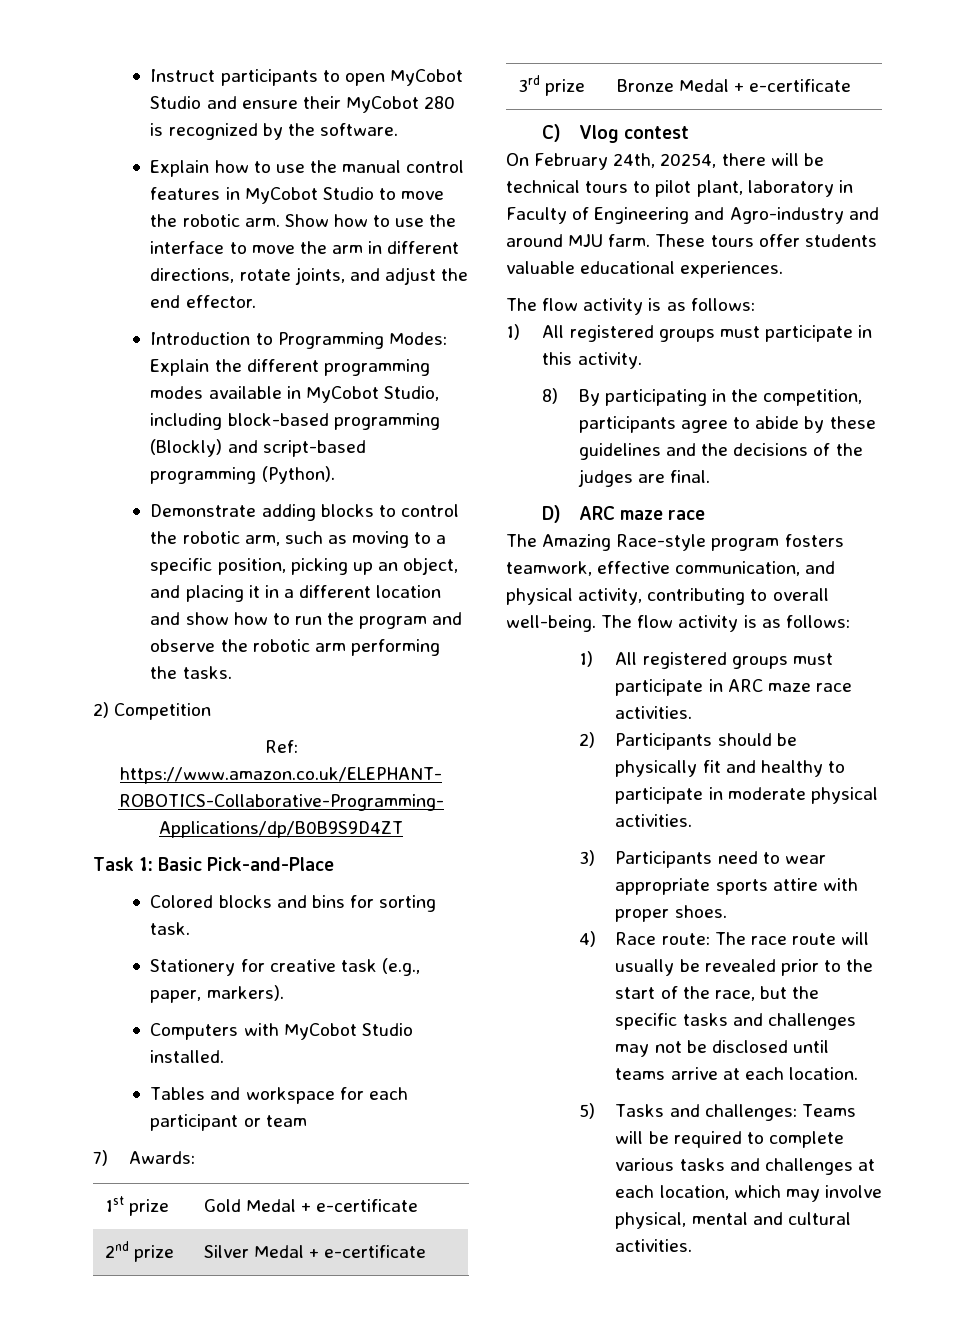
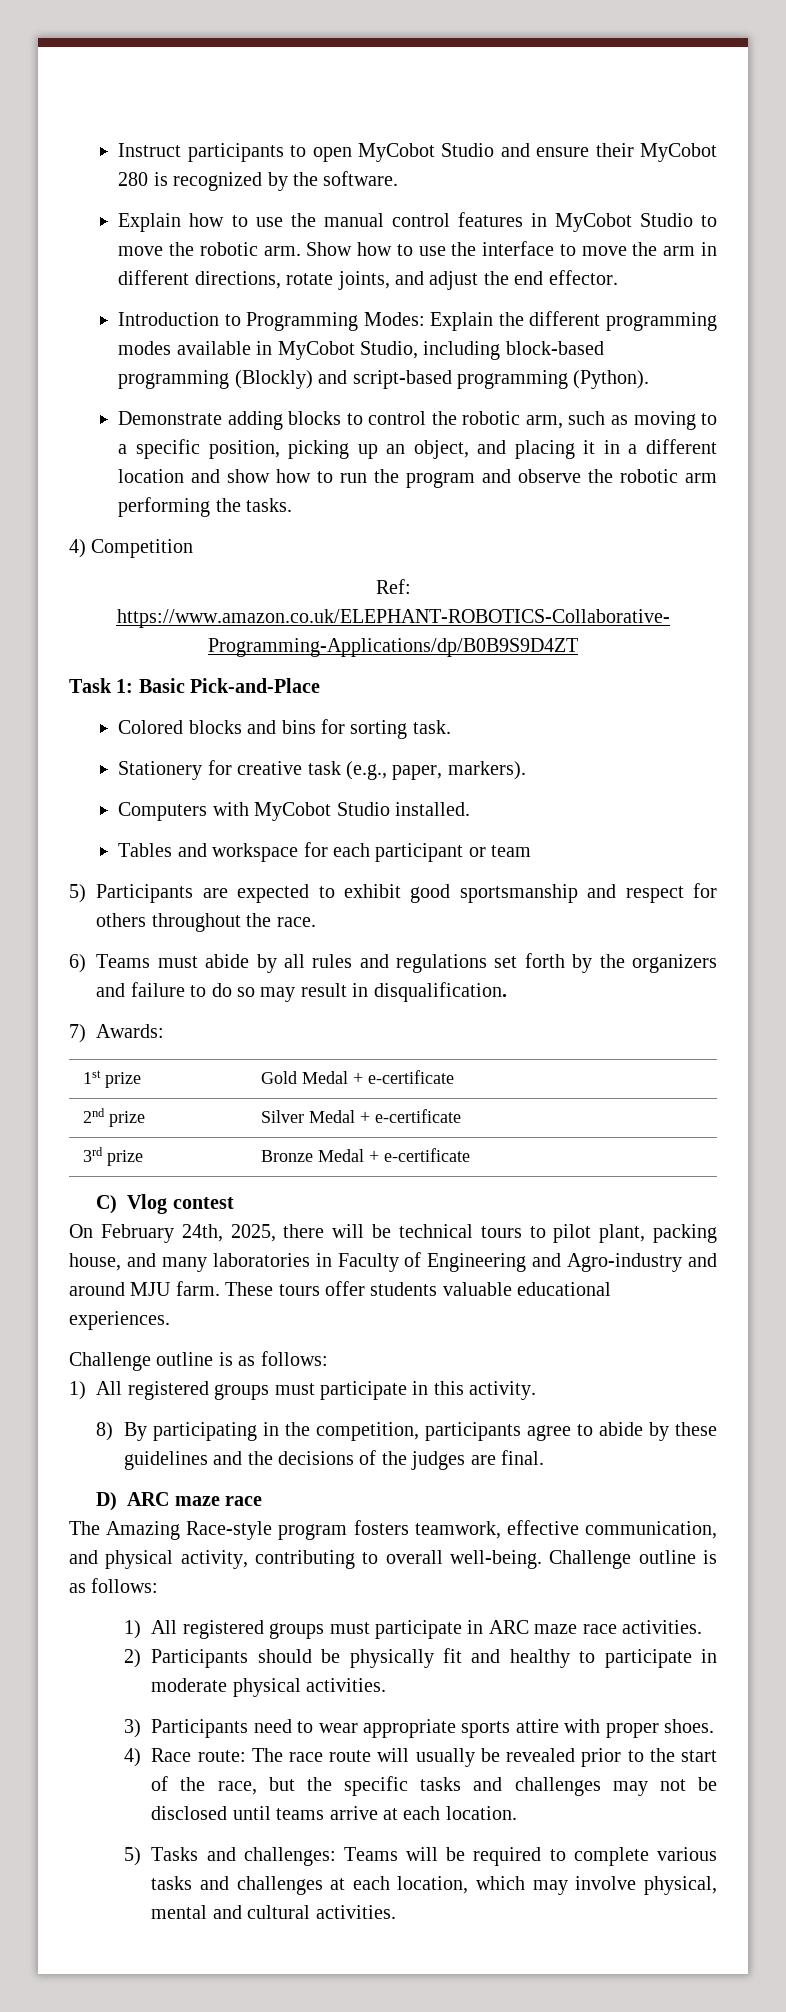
- 2) Competition
+ 4) Competition
+ 5) Participants are expected to exhibit good sportsmanship and respect for others throughout the race.
+ 6) Teams must abide by all rules and regulations set forth by the organizers and failure to do so may result in disqualification.
- On February 24th, 20254, there will be technical tours to pilot plant, laboratory in Faculty of Engineering and Agro-industry and around MJU farm.
+ On February 24th, 2025, there will be technical tours to pilot plant, packing house, and many laboratories in Faculty of Engineering and Agro-industry and around MJU farm.
  These tours offer students valuable educational experiences.
- The flow activity is as follows:
+ Challenge outline is as follows:
- The Amazing Race-style program fosters teamwork, effective communication, and physical activity, contributing to overall well-being. The flow activity is as follows:
+ The Amazing Race-style program fosters teamwork, effective communication, and physical activity, contributing to overall well-being. Challenge outline is as follows:

